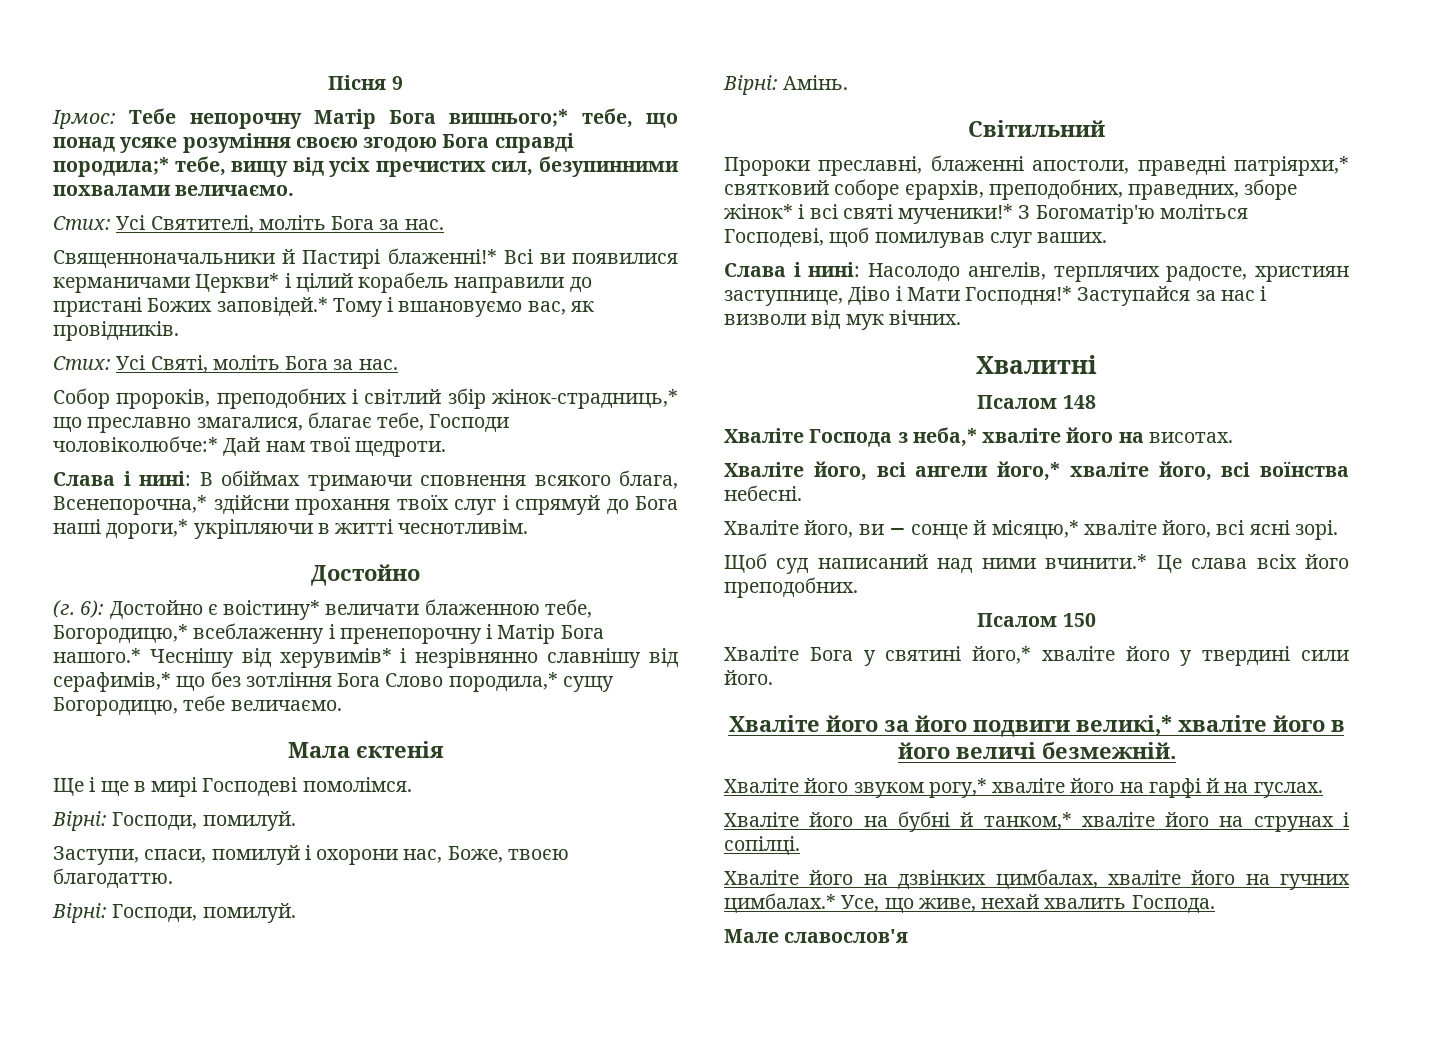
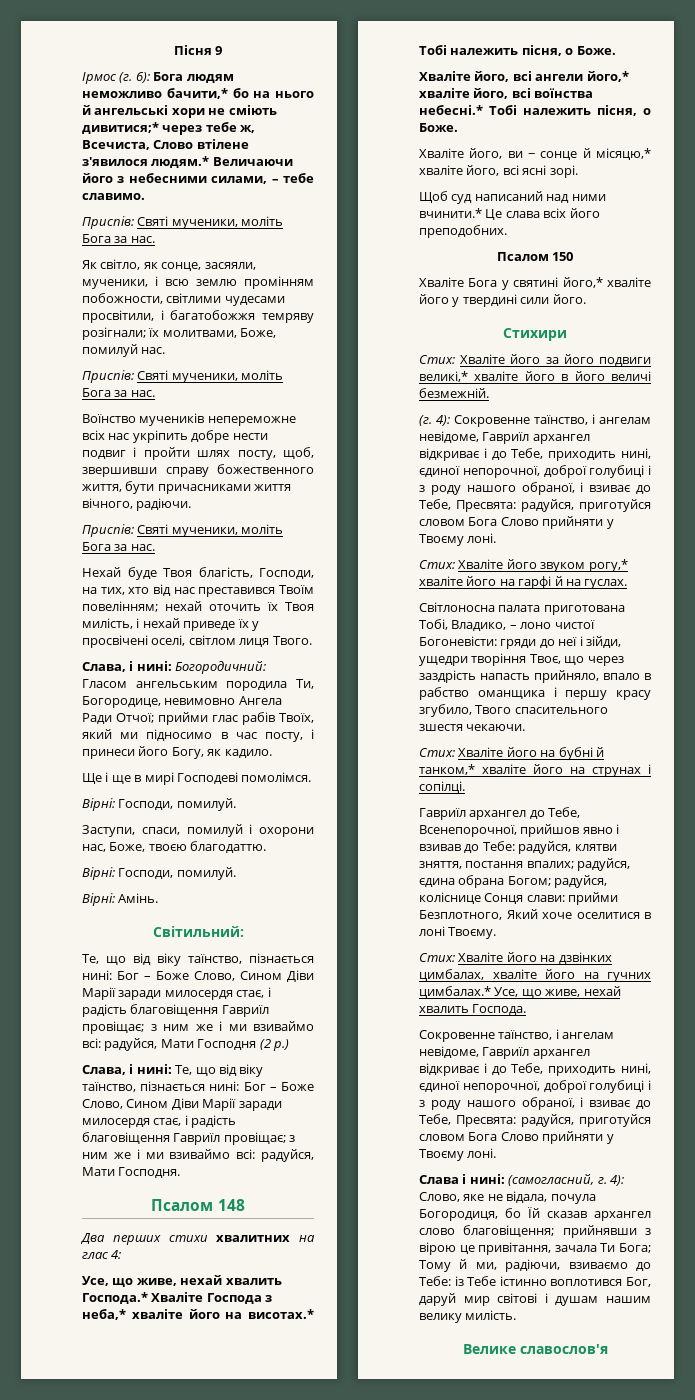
- Ірмос: Тебе непорочну Матір Бога вишнього;* тебе, що понад усяке розуміння своєю згодою Бога справді породила;* тебе, вищу від усіх пречистих сил, безупинними похвалами величаємо.
- Стих: Усі Святителі, моліть Бога за нас.
- Священноначальники й Пастирі блаженні!* Всі ви появилися керманичами Церкви* і цілий корабель направили до пристані Божих заповідей.* Тому і вшановуємо вас, як провідників.
- Стих: Усі Святі, моліть Бога за нас.
- Собор пророків, преподобних і світлий збір жінок-страдниць,* що преславно змагалися, благає тебе, Господи чоловіколюбче:* Дай нам твої щедроти.
- Слава і нині: В обіймах тримаючи сповнення всякого блага, Всенепорочна,* здійсни прохання твоїх слуг і спрямуй до Бога наші дороги,* укріпляючи в житті чеснотливім.
- Достойно
- (г. 6): Достойно є воістину* величати блаженною тебе, Богородицю,* всеблаженну і пренепорочну і Матір Бога нашого.* Чеснішу від херувимів* і незрівнянно славнішу від серафимів,* що без зотління Бога Слово породила,* сущу Богородицю, тебе величаємо.
- Мала єктенія
+ Ірмос (г. 6): Бога людям неможливо бачити,* бо на нього й ангельські хори не сміють дивитися;* через тебе ж, Всечиста, Слово втілене з'явилося людям.* Величаючи його з небесними силами, – тебе славимо.
+ Приспів: Святі мученики, моліть Бога за нас.
+ Як світло, як сонце, засяяли, мученики, і всю землю промінням побожности, світлими чудесами просвітили, і багатобожжя темряву розігнали; їх молитвами, Боже, помилуй нас.
+ Приспів: Святі мученики, моліть Бога за нас.
+ Воїнство мучеників непереможне всіх нас укріпить добре нести подвиг і пройти шлях посту, щоб, звершивши справу божественного життя, бути причасниками життя вічного, радіючи.
+ Приспів: Святі мученики, моліть Бога за нас.
+ Нехай буде Твоя благість, Господи, на тих, хто від нас преставився Твоїм повелінням; нехай оточить їх Твоя милість, і нехай приведе їх у просвічені оселі, світлом лиця Твого.
+ Слава, і нині: Богородичний: Гласом ангельським породила Ти, Богородице, невимовно Ангела Ради Отчої; прийми глас рабів Твоїх, який ми підносимо в час посту, і принеси його Богу, як кадило.
- Світильний
- Пророки преславні, блаженні апостоли, праведні патріярхи,* святковий соборе єрархів, преподобних, праведних, зборе жінок* і всі святі мученики!* З Богоматір'ю моліться Господеві, щоб помилував слуг ваших.
- Слава і нині: Насолодо ангелів, терплячих радосте, християн заступнице, Діво і Мати Господня!* Заступайся за нас і визволи від мук вічних.
- Хвалитні
+ Світильний:
+ Те, що від віку таїнство, пізнається нині: Бог – Боже Слово, Сином Діви Марії заради милосердя стає, і радість благовіщення Гавриїл провіщає; з ним же і ми взиваймо всі: радуйся, Мати Господня (2 р.)
+ Слава, і нині: Те, що від віку таїнство, пізнається нині: Бог – Боже Слово, Сином Діви Марії заради милосердя стає, і радість благовіщення Гавриїл провіщає; з ним же і ми взиваймо всі: радуйся, Мати Господня.
  Псалом 148
- Хваліте Господа з неба,* хваліте його на висотах.
+ Два перших стихи хвалитних на глас 4:
+ Усе, що живе, нехай хвалить Господа.* Хваліте Господа з неба,* хваліте його на висотах.* Тобі належить пісня, о Боже.
- Хваліте його, всі ангели його,* хваліте його, всі воїнства небесні.
+ Хваліте його, всі ангели його,* хваліте його, всі воїнства небесні.* Тобі належить пісня, о Боже.
- Хваліте його за його подвиги великі,* хваліте його в його величі безмежній.
+ Стихири
+ Стих: Хваліте його за його подвиги великі,* хваліте його в його величі безмежній.
- Хваліте його звуком рогу,* хваліте його на гарфі й на гуслах.
+ (г. 4): Сокровенне таїнство, і ангелам невідоме, Гавриїл архангел відкриває і до Тебе, приходить нині, єдиної непорочної, доброї голубиці і з роду нашого обраної, і взиває до Тебе, Пресвята: радуйся, приготуйся словом Бога Слово прийняти у Твоєму лоні.
+ Стих: Хваліте його звуком рогу,* хваліте його на гарфі й на гуслах.
- Хваліте його на бубні й танком,* хваліте його на струнах і сопілці.
+ Світлоносна палата приготована Тобі, Владико, – лоно чистої Богоневісти: гряди до неї і зійди, ущедри творіння Твоє, що через заздрість напасть прийняло, впало в рабство оманщика і першу красу згубило, Твого спасительного зшестя чекаючи.
+ Стих: Хваліте його на бубні й танком,* хваліте його на струнах і сопілці.
- Хваліте його на дзвінких цимбалах, хваліте його на гучних цимбалах.* Усе, що живе, нехай хвалить Господа.
- Мале славослов'я
+ Гавриїл архангел до Тебе, Всенепорочної, прийшов явно і взивав до Тебе: радуйся, клятви зняття, постання впалих; радуйся, єдина обрана Богом; радуйся, коліснице Сонця слави: прийми Безплотного, Який хоче оселитися в лоні Твоєму.
+ Стих: Хваліте його на дзвінких цимбалах, хваліте його на гучних цимбалах.* Усе, що живе, нехай хвалить Господа.
+ Сокровенне таїнство, і ангелам невідоме, Гавриїл архангел відкриває і до Тебе, приходить нині, єдиної непорочної, доброї голубиці і з роду нашого обраної, і взиває до Тебе, Пресвята: радуйся, приготуйся словом Бога Слово прийняти у Твоєму лоні.
+ Слава і нині: (самогласний, г. 4): Слово, яке не відала, почула Богородиця, бо Їй сказав архангел слово благовіщення; прийнявши з вірою це привітання, зачала Ти Бога; Тому й ми, радіючи, взиваємо до Тебе: із Тебе істинно воплотився Бог, даруй мир світові і душам нашим велику милість.
+ Велике славослов'я

